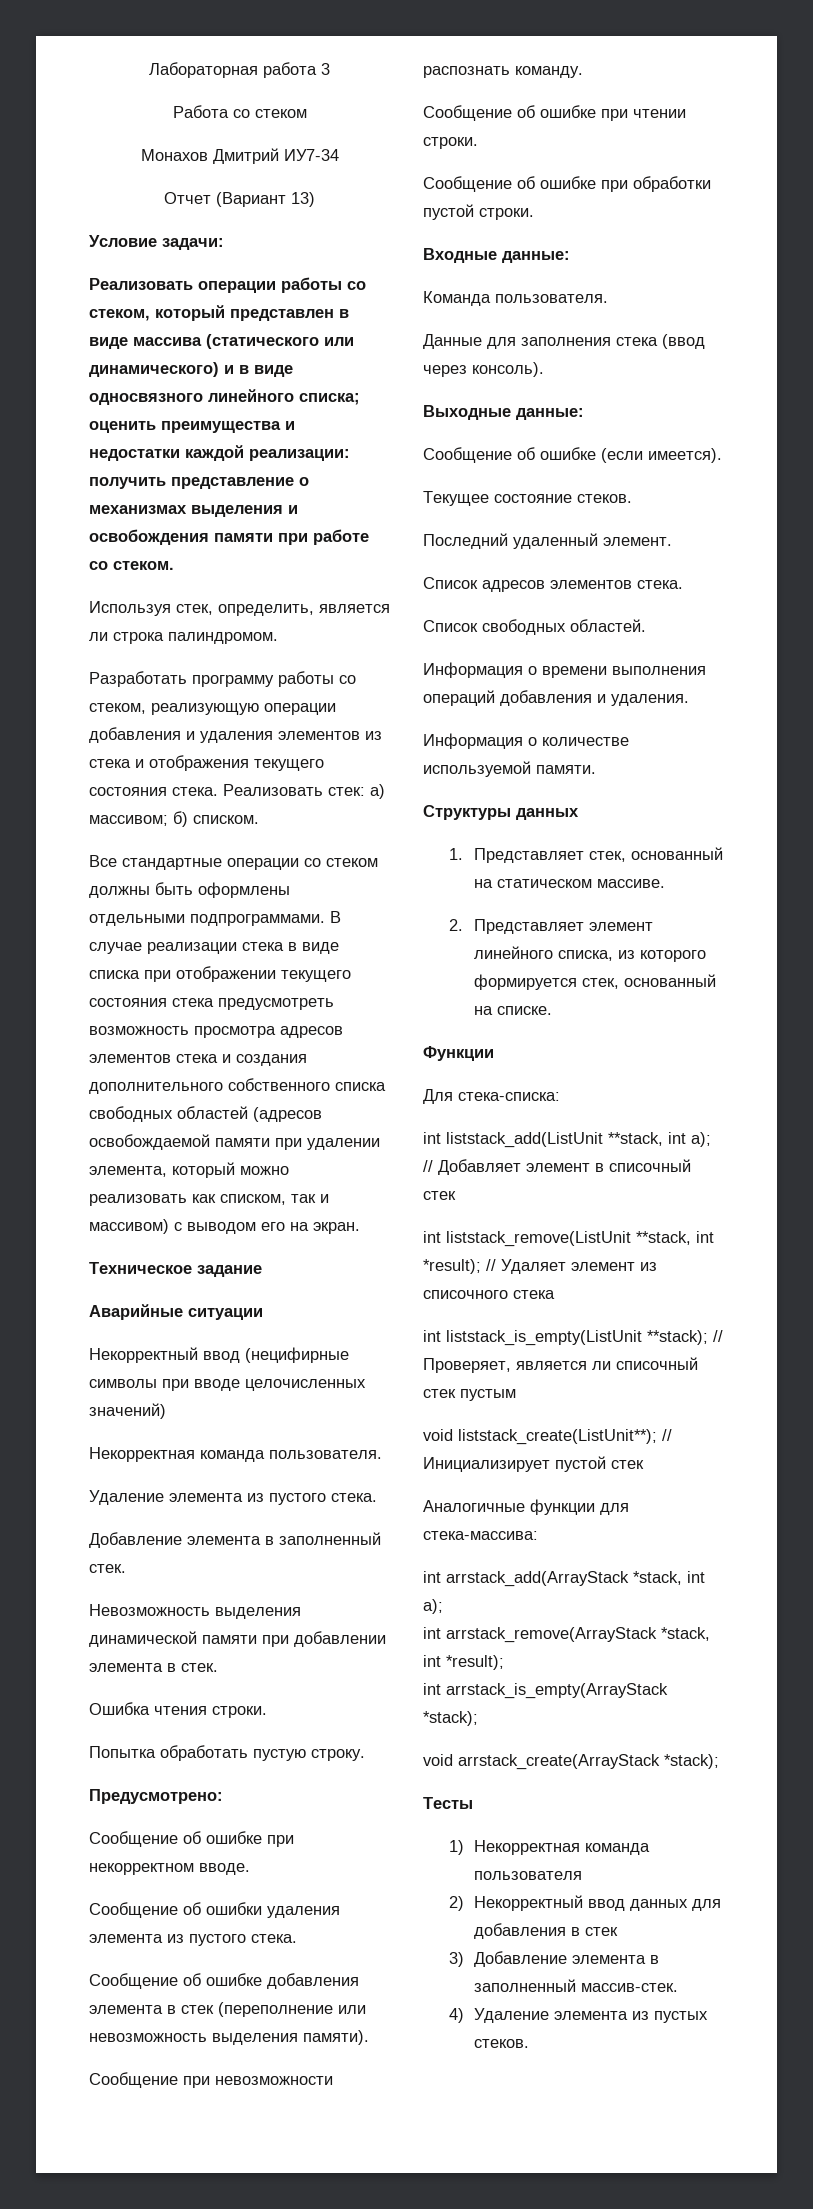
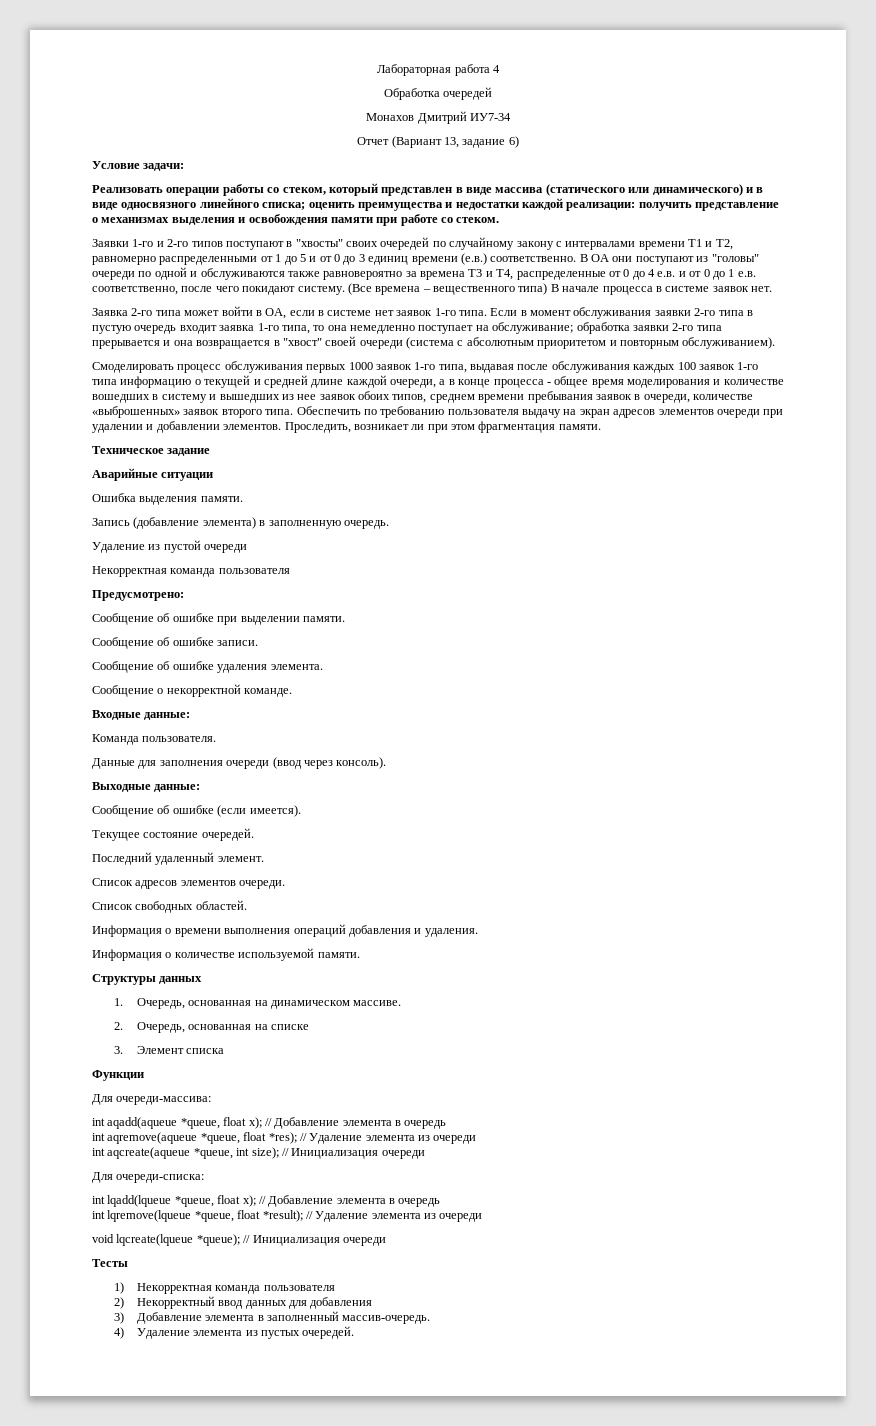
- Лабораторная работа 3
- Работа со стеком
+ Лабораторная работа 4
+ Обработка очередей
- Отчет (Вариант 13)
+ Отчет (Вариант 13, задание 6)
- Используя стек, определить, является ли строка палиндромом.
- Разработать программу работы со стеком, реализующую операции добавления и удаления элементов из стека и отображения текущего состояния стека. Реализовать стек: а) массивом; б) списком.
- Все стандартные операции со стеком должны быть оформлены отдельными подпрограммами. В случае реализации стека в виде списка при отображении текущего состояния стека предусмотреть возможность просмотра адресов элементов стека и создания дополнительного собственного списка свободных областей (адресов освобождаемой памяти при удалении элемента, который можно реализовать как списком, так и массивом) с выводом его на экран.
+ Заявки 1-го и 2-го типов поступают в "хвосты" своих очередей по случайному закону с интервалами времени Т1 и Т2, равномерно распределенными от 1 до 5 и от 0 до 3 единиц времени (е.в.) соответственно. В ОА они поступают из "головы" очереди по одной и обслуживаются также равновероятно за времена Т3 и Т4, распределенные от 0 до 4 е.в. и от 0 до 1 е.в. соответственно, после чего покидают систему. (Все времена – вещественного типа) В начале процесса в системе заявок нет.
+ Заявка 2-го типа может войти в ОА, если в системе нет заявок 1-го типа. Если в момент обслуживания заявки 2-го типа в пустую очередь входит заявка 1-го типа, то она немедленно поступает на обслуживание; обработка заявки 2-го типа прерывается и она возвращается в "хвост" своей очереди (система с абсолютным приоритетом и повторным обслуживанием).
+ Смоделировать процесс обслуживания первых 1000 заявок 1-го типа, выдавая после обслуживания каждых 100 заявок 1-го типа информацию о текущей и средней длине каждой очереди, а в конце процесса - общее время моделирования и количестве вошедших в систему и вышедших из нее заявок обоих типов, среднем времени пребывания заявок в очереди, количестве «выброшенных» заявок второго типа. Обеспечить по требованию пользователя выдачу на экран адресов элементов очереди при удалении и добавлении элементов. Проследить, возникает ли при этом фрагментация памяти.
  Техническое задание
  Аварийные ситуации
- Некорректный ввод (нецифирные символы при вводе целочисленных значений)
- Некорректная команда пользователя.
- Удаление элемента из пустого стека.
- Добавление элемента в заполненный стек.
- Невозможность выделения динамической памяти при добавлении элемента в стек.
- Ошибка чтения строки.
- Попытка обработать пустую строку.
+ Ошибка выделения памяти.
+ Запись (добавление элемента) в заполненную очередь.
+ Удаление из пустой очереди
+ Некорректная команда пользователя
- Сообщение об ошибке при некорректном вводе.
- Сообщение об ошибки удаления элемента из пустого стека.
- Сообщение об ошибке добавления элемента в стек (переполнение или невозможность выделения памяти).
- Сообщение при невозможности распознать команду.
- Сообщение об ошибке при чтении строки.
- Сообщение об ошибке при обработки пустой строки.
+ Сообщение об ошибке при выделении памяти.
+ Сообщение об ошибке записи.
+ Сообщение об ошибке удаления элемента.
+ Сообщение о некорректной команде.
- Данные для заполнения стека (ввод через консоль).
+ Данные для заполнения очереди (ввод через консоль).
- Текущее состояние стеков.
+ Текущее состояние очередей.
- Список адресов элементов стека.
+ Список адресов элементов очереди.
- 1. Представляет стек, основанный на статическом массиве.
- 2. Представляет элемент линейного списка, из которого формируется стек, основанный на списке.
+ 1. Очередь, основанная на динамическом массиве.
+ 2. Очередь, основанная на списке
+ 3. Элемент списка
- Для стека-списка:
- int liststack_add(ListUnit **stack, int a); // Добавляет элемент в списочный стек
- int liststack_remove(ListUnit **stack, int *result); // Удаляет элемент из списочного стека
- int liststack_is_empty(ListUnit **stack); // Проверяет, является ли списочный стек пустым
- void liststack_create(ListUnit**); // Инициализирует пустой стек
- Аналогичные функции для стека-массива:
- int arrstack_add(ArrayStack *stack, int a);
- int arrstack_remove(ArrayStack *stack, int *result);
- int arrstack_is_empty(ArrayStack *stack);
- void arrstack_create(ArrayStack *stack);
+ Для очереди-массива:
+ int aqadd(aqueue *queue, float x); // Добавление элемента в очередь
+ int aqremove(aqueue *queue, float *res); // Удаление элемента из очереди
+ int aqcreate(aqueue *queue, int size); // Инициализация очереди
+ Для очереди-списка:
+ int lqadd(lqueue *queue, float x); // Добавление элемента в очередь
+ int lqremove(lqueue *queue, float *result); // Удаление элемента из очереди
+ void lqcreate(lqueue *queue); // Инициализация очереди
- 2) Некорректный ввод данных для добавления в стек
+ 2) Некорректный ввод данных для добавления
- 3) Добавление элемента в заполненный массив-стек.
+ 3) Добавление элемента в заполненный массив-очередь.
- 4) Удаление элемента из пустых стеков.
+ 4) Удаление элемента из пустых очередей.

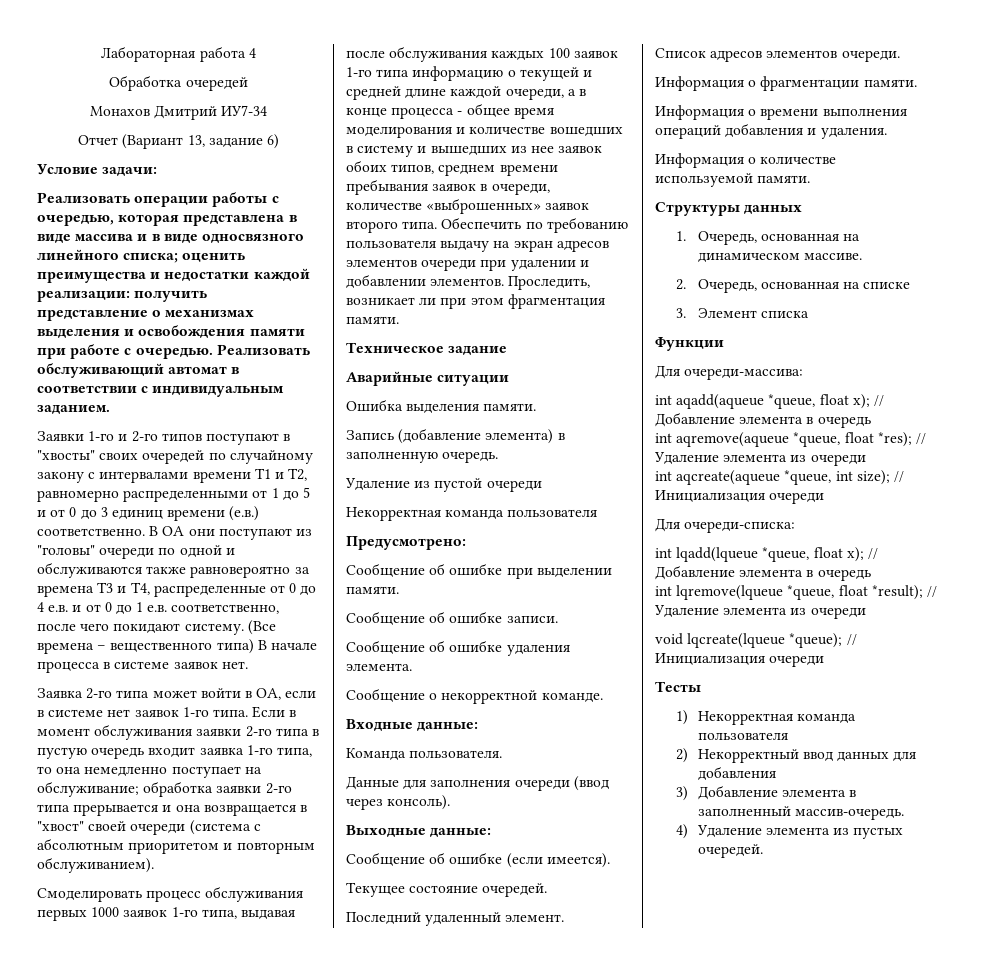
- Реализовать операции работы со стеком, который представлен в виде массива (статического или динамического) и в виде односвязного линейного списка; оценить преимущества и недостатки каждой реализации: получить представление о механизмах выделения и освобождения памяти при работе со стеком.
+ Реализовать операции работы с очередью, которая представлена в виде массива и в виде односвязного линейного списка; оценить преимущества и недостатки каждой реализации: получить представление о механизмах выделения и освобождения памяти при работе с очередью. Реализовать обслуживающий автомат в соответствии с индивидуальным заданием.
- Список свободных областей.
+ Информация о фрагментации памяти.

